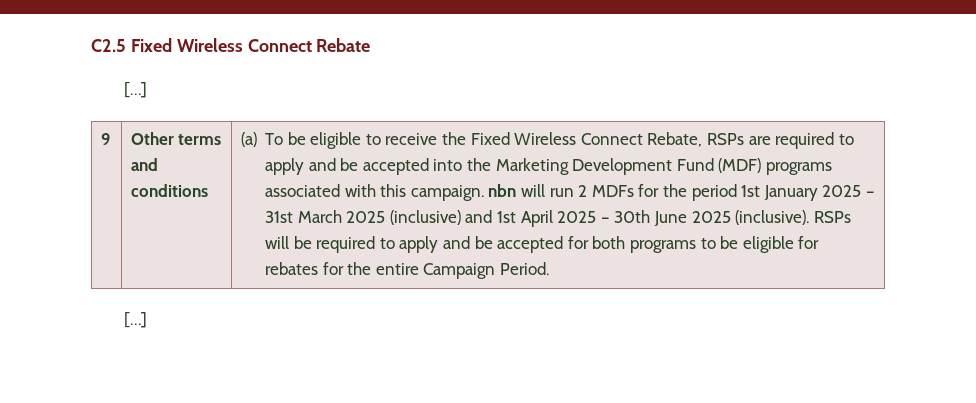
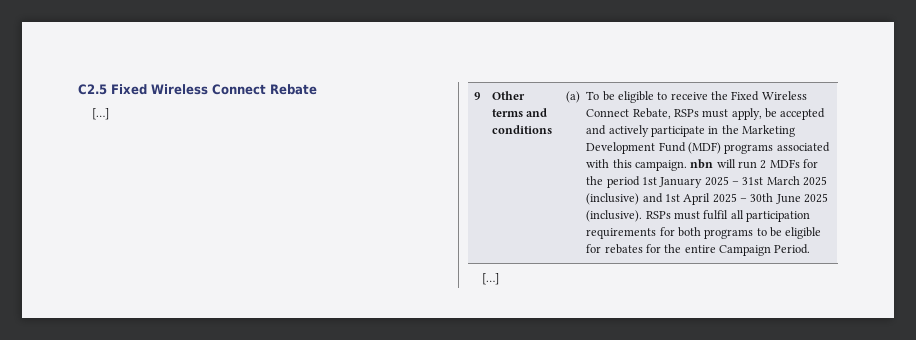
- (a) To be eligible to receive the Fixed Wireless Connect Rebate, RSPs are required to apply and be accepted into the Marketing Development Fund (MDF) programs associated with this campaign. nbn will run 2 MDFs for the period 1st January 2025 – 31st March 2025 (inclusive) and 1st April 2025 – 30th June 2025 (inclusive).
+ (a) To be eligible to receive the Fixed Wireless Connect Rebate, RSPs must apply, be accepted and actively participate in the Marketing Development Fund (MDF) programs associated with this campaign. nbn will run 2 MDFs for the period 1st January 2025 – 31st March 2025 (inclusive) and 1st April 2025 – 30th June 2025 (inclusive).
- RSPs will be required to apply and be accepted for both programs to be eligible for rebates for the entire Campaign Period.
+ RSPs must fulfil all participation requirements for both programs to be eligible for rebates for the entire Campaign Period.

